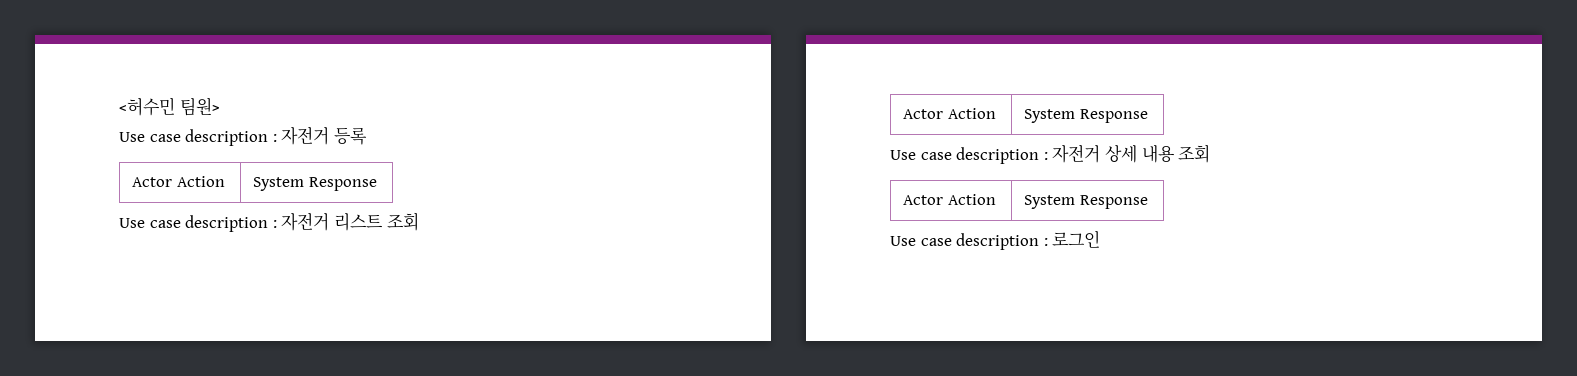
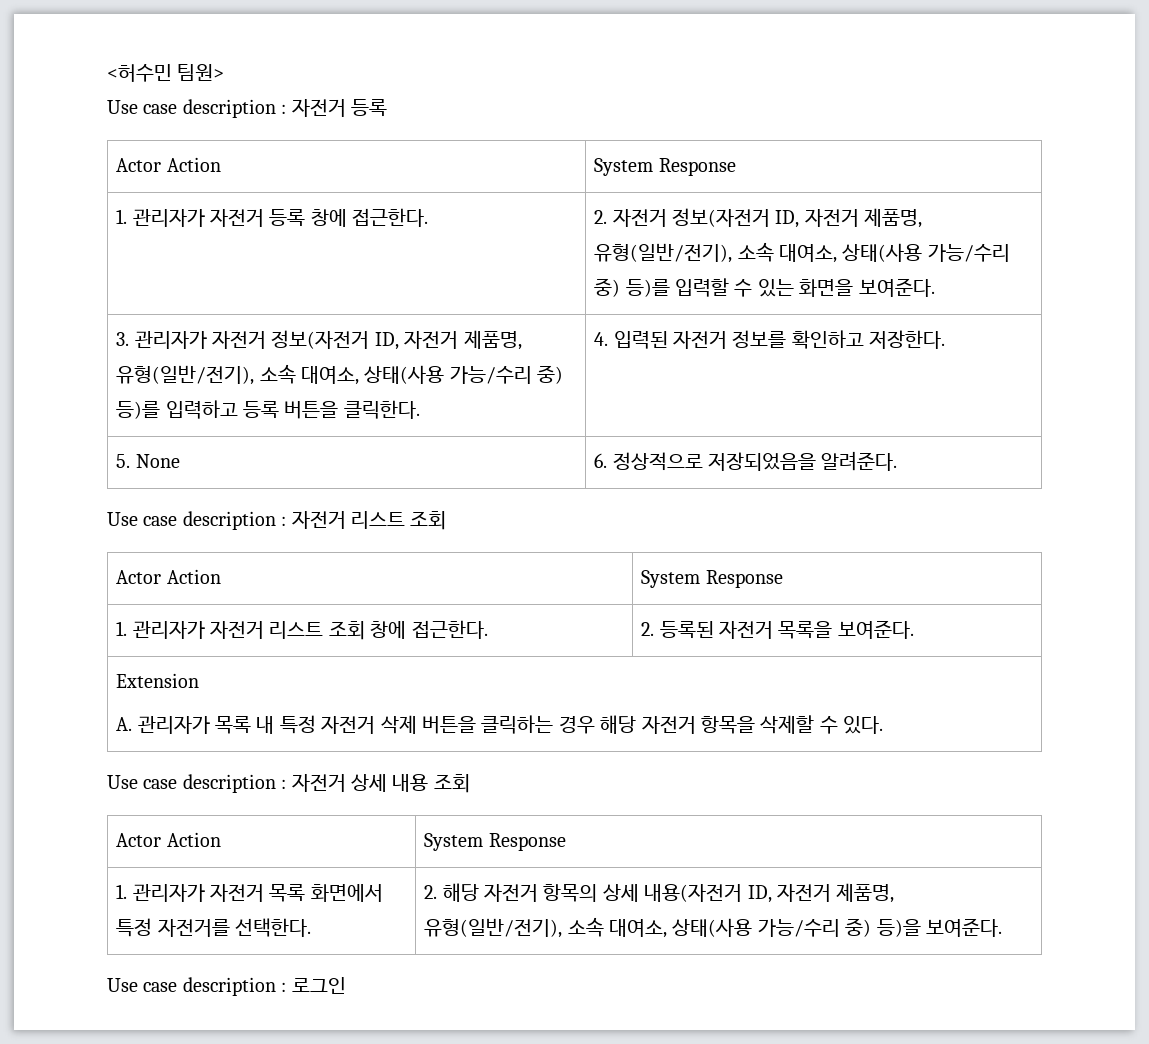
+ 1. 관리자가 자전거 등록 창에 접근한다. | 2. 자전거 정보(자전거 ID, 자전거 제품명, 유형(일반/전기), 소속 대여소, 상태(사용 가능/수리 중) 등)를 입력할 수 있는 화면을 보여준다.
+ 3. 관리자가 자전거 정보(자전거 ID, 자전거 제품명, 유형(일반/전기), 소속 대여소, 상태(사용 가능/수리 중) 등)를 입력하고 등록 버튼을 클릭한다. | 4. 입력된 자전거 정보를 확인하고 저장한다.
+ 5. None | 6. 정상적으로 저장되었음을 알려준다.
+ 1. 관리자가 자전거 리스트 조회 창에 접근한다. | 2. 등록된 자전거 목록을 보여준다.
+ Extension
+ A. 관리자가 목록 내 특정 자전거 삭제 버튼을 클릭하는 경우 해당 자전거 항목을 삭제할 수 있다.
+ 1. 관리자가 자전거 목록 화면에서 특정 자전거를 선택한다. | 2. 해당 자전거 항목의 상세 내용(자전거 ID, 자전거 제품명, 유형(일반/전기), 소속 대여소, 상태(사용 가능/수리 중) 등)을 보여준다.

